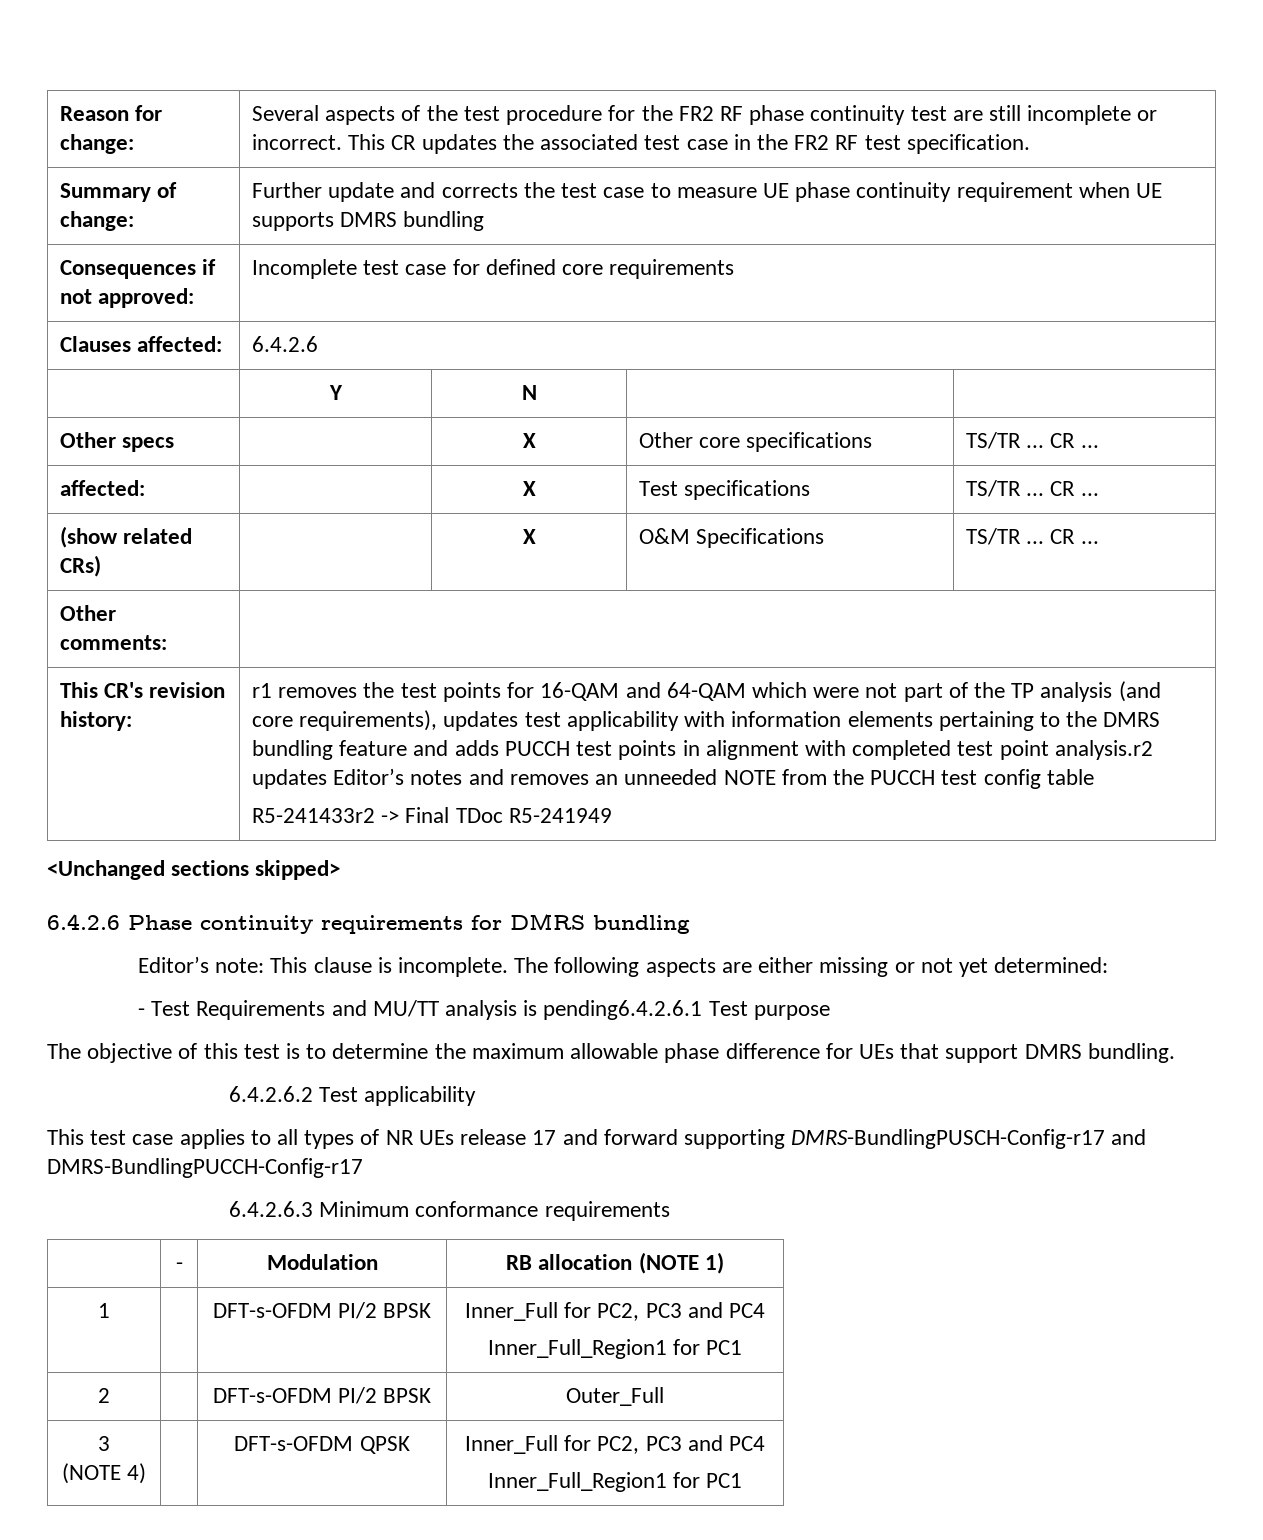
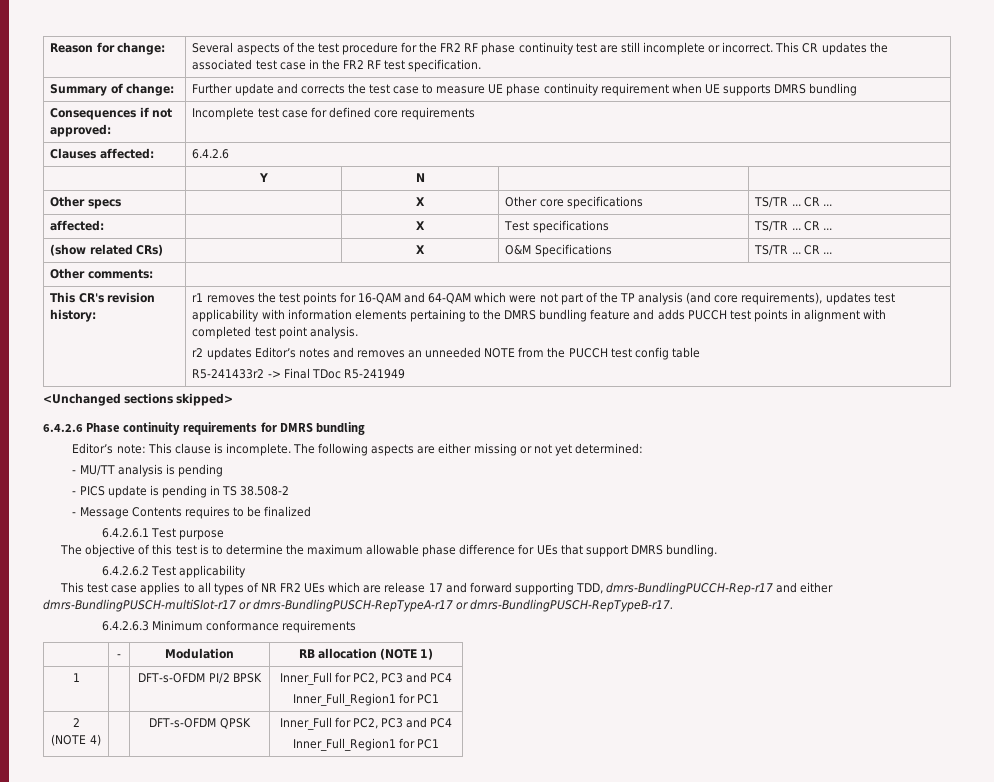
- r1 removes the test points for 16-QAM and 64-QAM which were not part of the TP analysis (and core requirements), updates test applicability with information elements pertaining to the DMRS bundling feature and adds PUCCH test points in alignment with completed test point analysis.r2 updates Editor’s notes and removes an unneeded NOTE from the PUCCH test config table
+ r1 removes the test points for 16-QAM and 64-QAM which were not part of the TP analysis (and core requirements), updates test applicability with information elements pertaining to the DMRS bundling feature and adds PUCCH test points in alignment with completed test point analysis.
+ r2 updates Editor’s notes and removes an unneeded NOTE from the PUCCH test config table
- - Test Requirements and MU/TT analysis is pending6.4.2.6.1 Test purpose
+ - MU/TT analysis is pending
+ - PICS update is pending in TS 38.508-2
+ - Message Contents requires to be finalized
+ 6.4.2.6.1 Test purpose
- This test case applies to all types of NR UEs release 17 and forward supporting DMRS-BundlingPUSCH-Config-r17 and DMRS-BundlingPUCCH-Config-r17
+ This test case applies to all types of NR FR2 UEs which are release 17 and forward supporting TDD, dmrs-BundlingPUCCH-Rep-r17 and either dmrs-BundlingPUSCH-multiSlot-r17 or dmrs-BundlingPUSCH-RepTypeA-r17 or dmrs-BundlingPUSCH-RepTypeB-r17.
- 2 | | DFT-s-OFDM PI/2 BPSK | Outer_Full
- 3
+ 2

